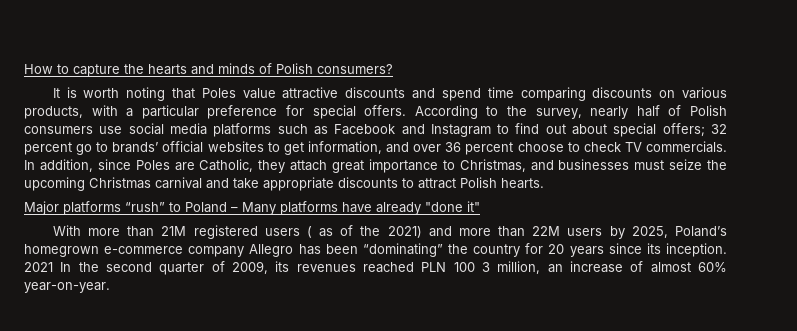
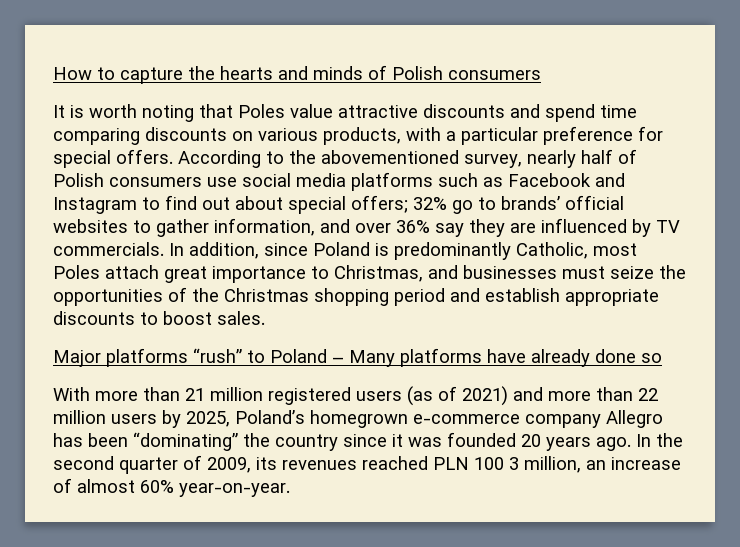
- How to capture the hearts and minds of Polish consumers?
+ How to capture the hearts and minds of Polish consumers
- According to the survey, nearly half of Polish consumers use social media platforms such as Facebook and Instagram to find out about special offers; 32 percent go to brands’ official websites to get information, and over 36 percent choose to check TV commercials.
+ According to the abovementioned survey, nearly half of Polish consumers use social media platforms such as Facebook and Instagram to find out about special offers; 32% go to brands’ official websites to gather information, and over 36% say they are influenced by TV commercials.
- In addition, since Poles are Catholic, they attach great importance to Christmas, and businesses must seize the upcoming Christmas carnival and take appropriate discounts to attract Polish hearts.
+ In addition, since Poland is predominantly Catholic, most Poles attach great importance to Christmas, and businesses must seize the opportunities of the Christmas shopping period and establish appropriate discounts to boost sales.
- Major platforms “rush” to Poland – Many platforms have already "done it"
+ Major platforms “rush” to Poland – Many platforms have already done so
- With more than 21M registered users ( as of the 2021) and more than 22M users by 2025, Poland’s homegrown e-commerce company Allegro has been “dominating” the country for 20 years since its inception. 2021 In the second quarter of 2009, its revenues reached PLN 100 3 million, an increase of almost 60% year-on-year.
+ With more than 21 million registered users (as of 2021) and more than 22 million users by 2025, Poland’s homegrown e-commerce company Allegro has been “dominating” the country since it was founded 20 years ago. In the second quarter of 2009, its revenues reached PLN 100 3 million, an increase of almost 60% year-on-year.

